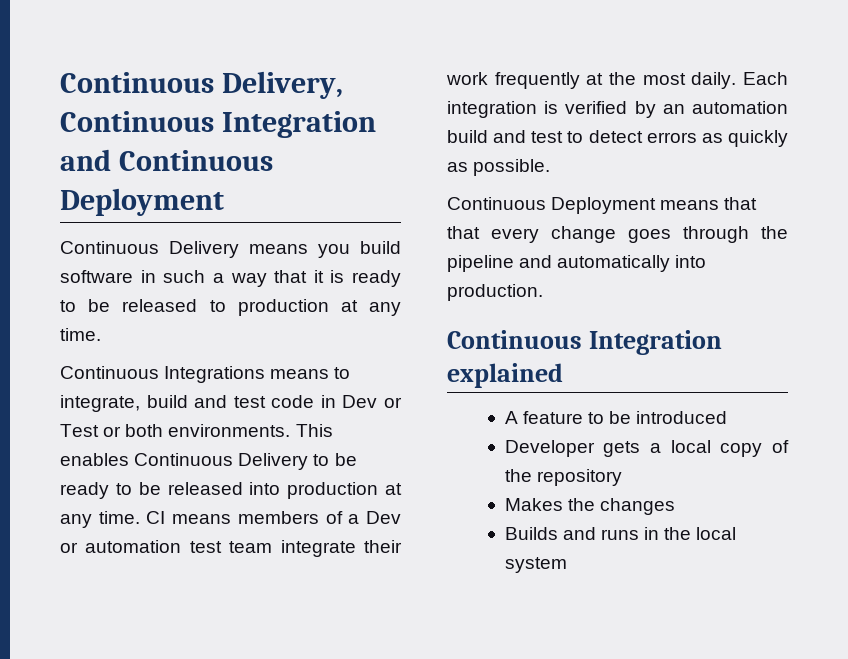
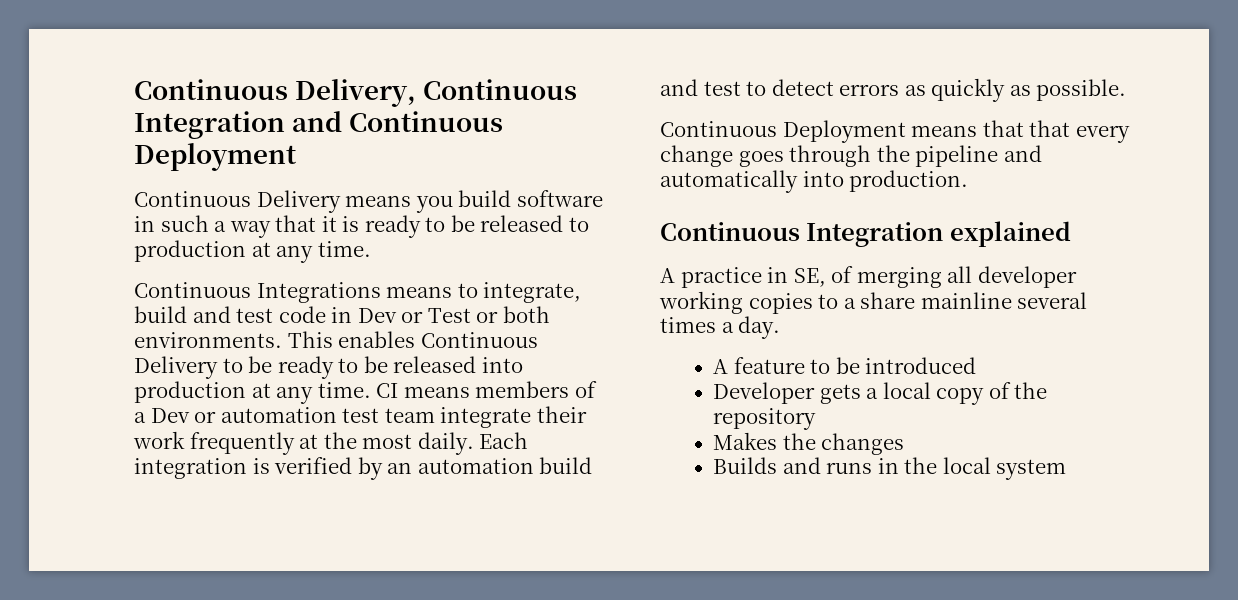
+ A practice in SE, of merging all developer working copies to a share mainline several times a day.

